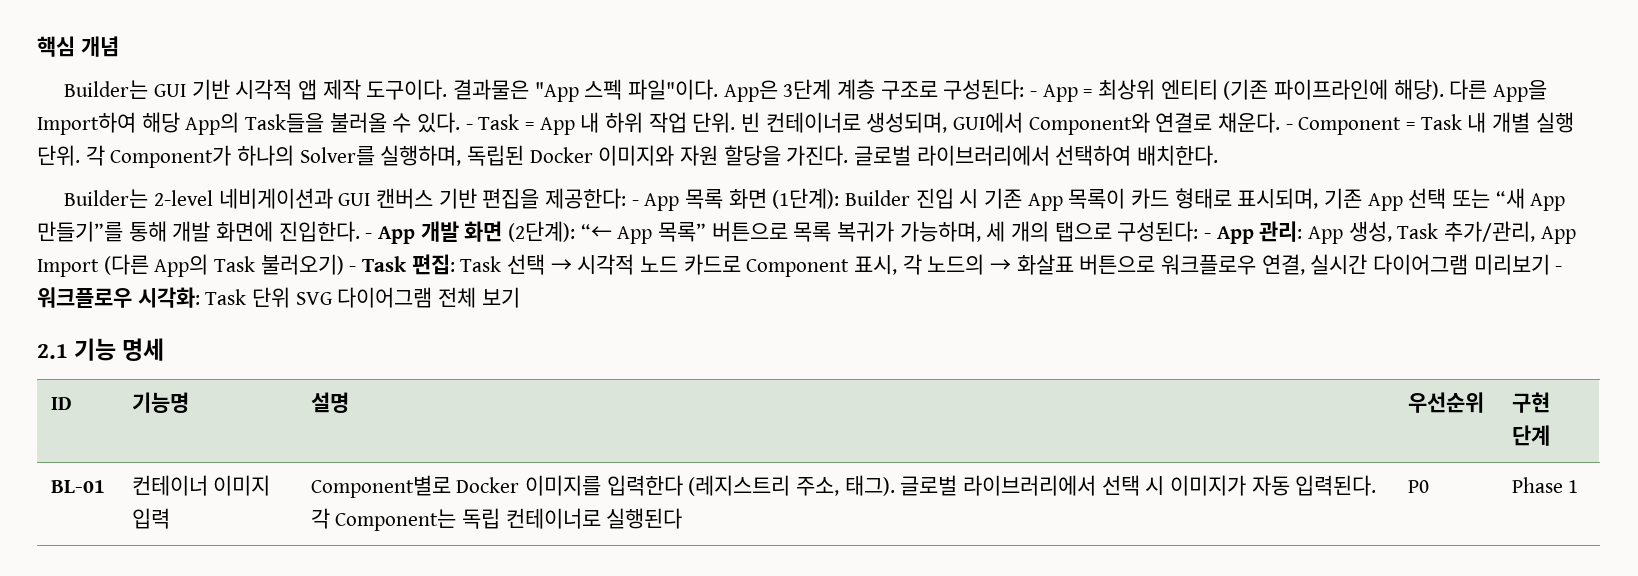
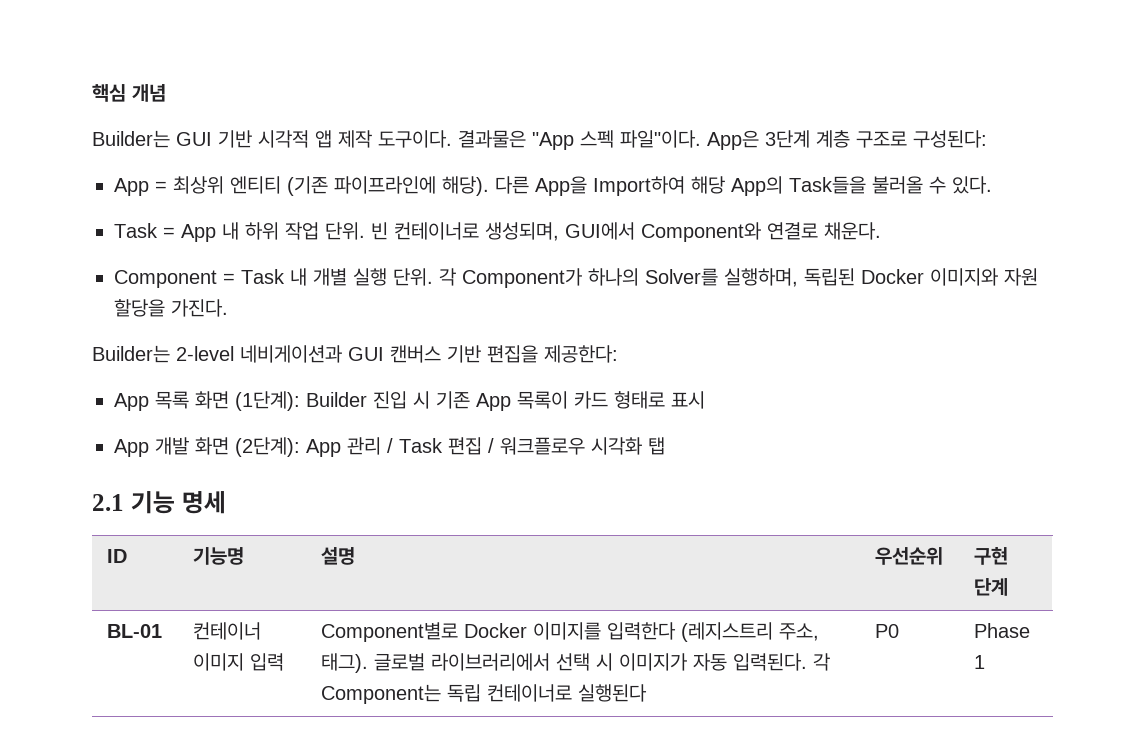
- App은 3단계 계층 구조로 구성된다: - App = 최상위 엔티티 (기존 파이프라인에 해당).
+ App은 3단계 계층 구조로 구성된다:
+ App = 최상위 엔티티 (기존 파이프라인에 해당).
- 다른 App을 Import하여 해당 App의 Task들을 불러올 수 있다. - Task = App 내 하위 작업 단위.
+ 다른 App을 Import하여 해당 App의 Task들을 불러올 수 있다.
+ Task = App 내 하위 작업 단위.
- 빈 컨테이너로 생성되며, GUI에서 Component와 연결로 채운다. - Component = Task 내 개별 실행 단위.
+ 빈 컨테이너로 생성되며, GUI에서 Component와 연결로 채운다.
+ Component = Task 내 개별 실행 단위.
- 글로벌 라이브러리에서 선택하여 배치한다.
- Builder는 2-level 네비게이션과 GUI 캔버스 기반 편집을 제공한다: - App 목록 화면 (1단계): Builder 진입 시 기존 App 목록이 카드 형태로 표시되며, 기존 App 선택 또는 “새 App 만들기”를 통해 개발 화면에 진입한다. - App 개발 화면 (2단계): “← App 목록” 버튼으로 목록 복귀가 가능하며, 세 개의 탭으로 구성된다: - App 관리: App 생성, Task 추가/관리, App Import (다른 App의 Task 불러오기) - Task 편집: Task 선택 → 시각적 노드 카드로 Component 표시, 각 노드의 → 화살표 버튼으로 워크플로우 연결, 실시간 다이어그램 미리보기 - 워크플로우 시각화: Task 단위 SVG 다이어그램 전체 보기
+ Builder는 2-level 네비게이션과 GUI 캔버스 기반 편집을 제공한다:
+ App 목록 화면 (1단계): Builder 진입 시 기존 App 목록이 카드 형태로 표시
+ App 개발 화면 (2단계): App 관리 / Task 편집 / 워크플로우 시각화 탭

